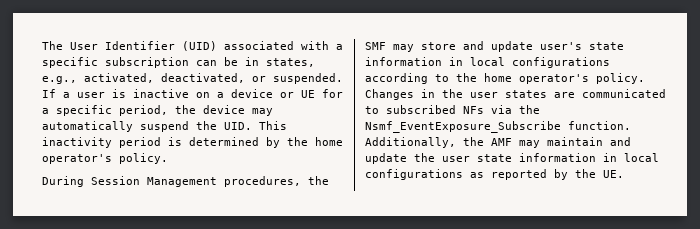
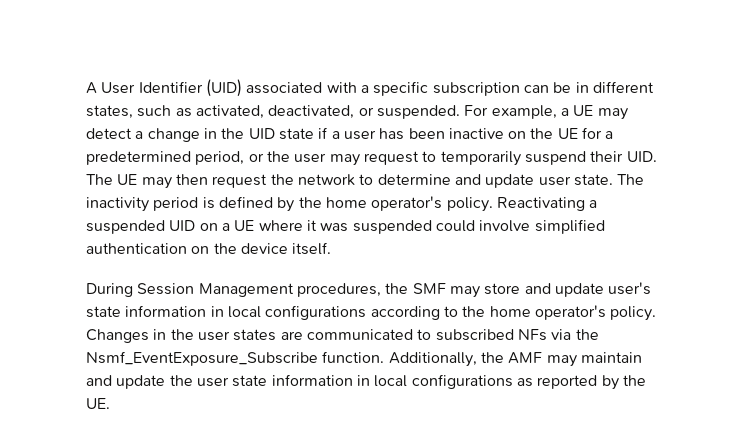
- The User Identifier (UID) associated with a specific subscription can be in states, e.g., activated, deactivated, or suspended. If a user is inactive on a device or UE for a specific period, the device may automatically suspend the UID. This inactivity period is determined by the home operator's policy.
+ A User Identifier (UID) associated with a specific subscription can be in different states, such as activated, deactivated, or suspended. For example, a UE may detect a change in the UID state if a user has been inactive on the UE for a predetermined period, or the user may request to temporarily suspend their UID. The UE may then request the network to determine and update user state. The inactivity period is defined by the home operator's policy. Reactivating a suspended UID on a UE where it was suspended could involve simplified authentication on the device itself.

